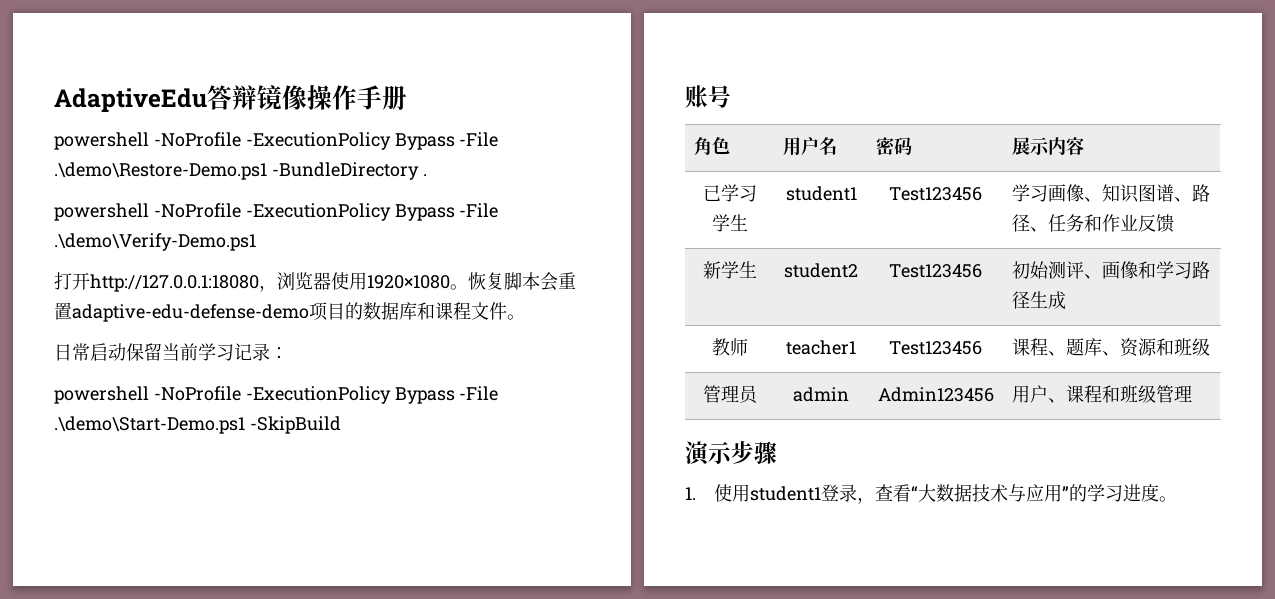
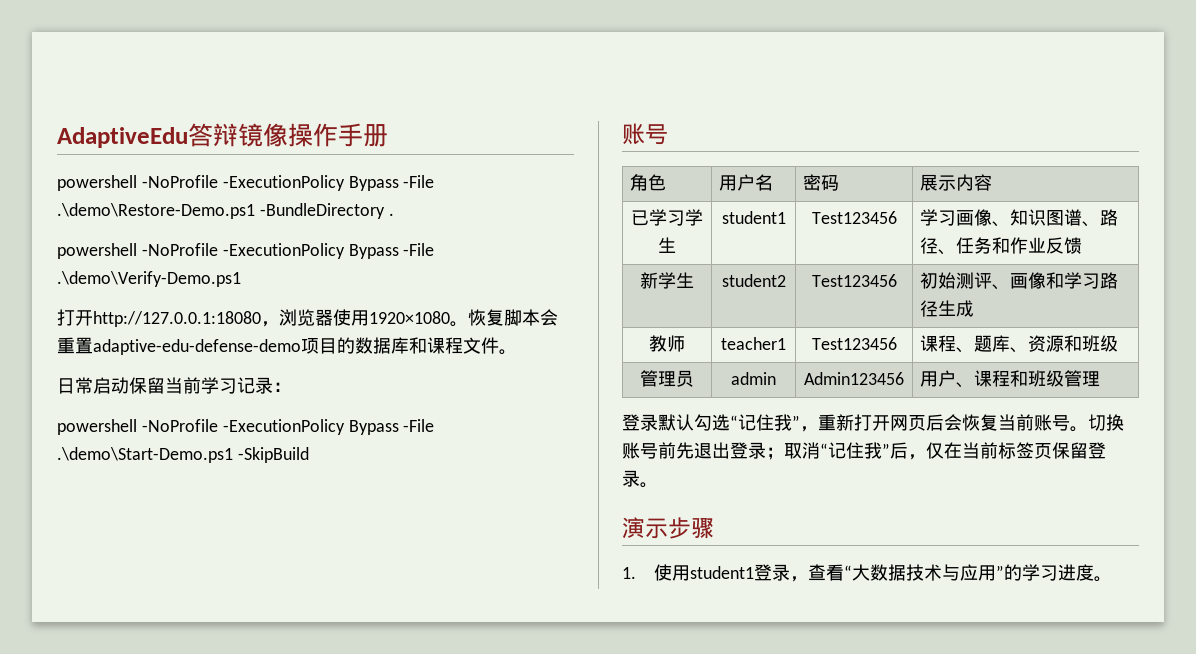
+ 登录默认勾选“记住我”，重新打开网页后会恢复当前账号。切换账号前先退出登录；取消“记住我”后，仅在当前标签页保留登录。

